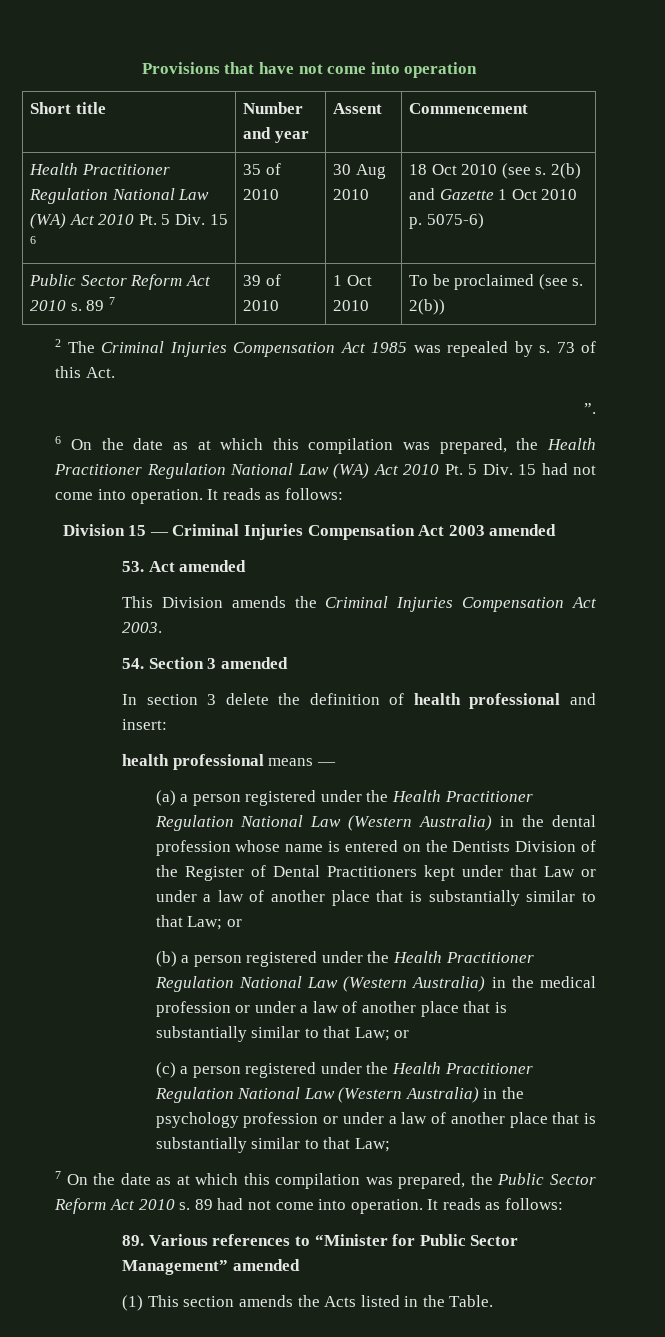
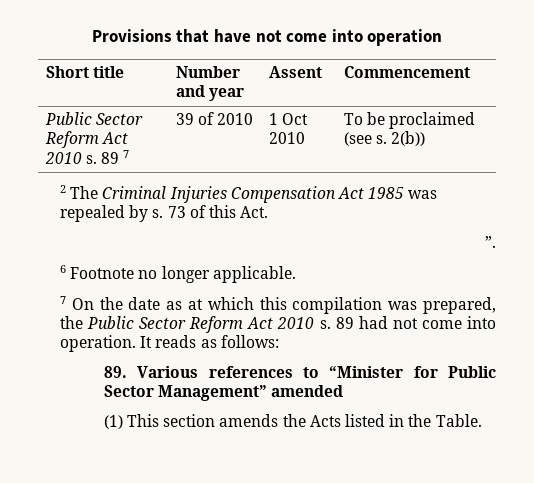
- Health Practitioner Regulation National Law (WA) Act 2010 Pt. 5 Div. 15 6 | 35 of 2010 | 30 Aug 2010 | 18 Oct 2010 (see s. 2(b) and Gazette 1 Oct 2010 p. 5075-6)
- 6 On the date as at which this compilation was prepared, the Health Practitioner Regulation National Law (WA) Act 2010 Pt. 5 Div. 15 had not come into operation. It reads as follows:
- Division 15 — Criminal Injuries Compensation Act 2003 amended
- 53. Act amended
- This Division amends the Criminal Injuries Compensation Act 2003.
- 54. Section 3 amended
- In section 3 delete the definition of health professional and insert:
- health professional means —
- (a) a person registered under the Health Practitioner Regulation National Law (Western Australia) in the dental profession whose name is entered on the Dentists Division of the Register of Dental Practitioners kept under that Law or under a law of another place that is substantially similar to that Law; or
- (b) a person registered under the Health Practitioner Regulation National Law (Western Australia) in the medical profession or under a law of another place that is substantially similar to that Law; or
- (c) a person registered under the Health Practitioner Regulation National Law (Western Australia) in the psychology profession or under a law of another place that is substantially similar to that Law;
+ 6 Footnote no longer applicable.

